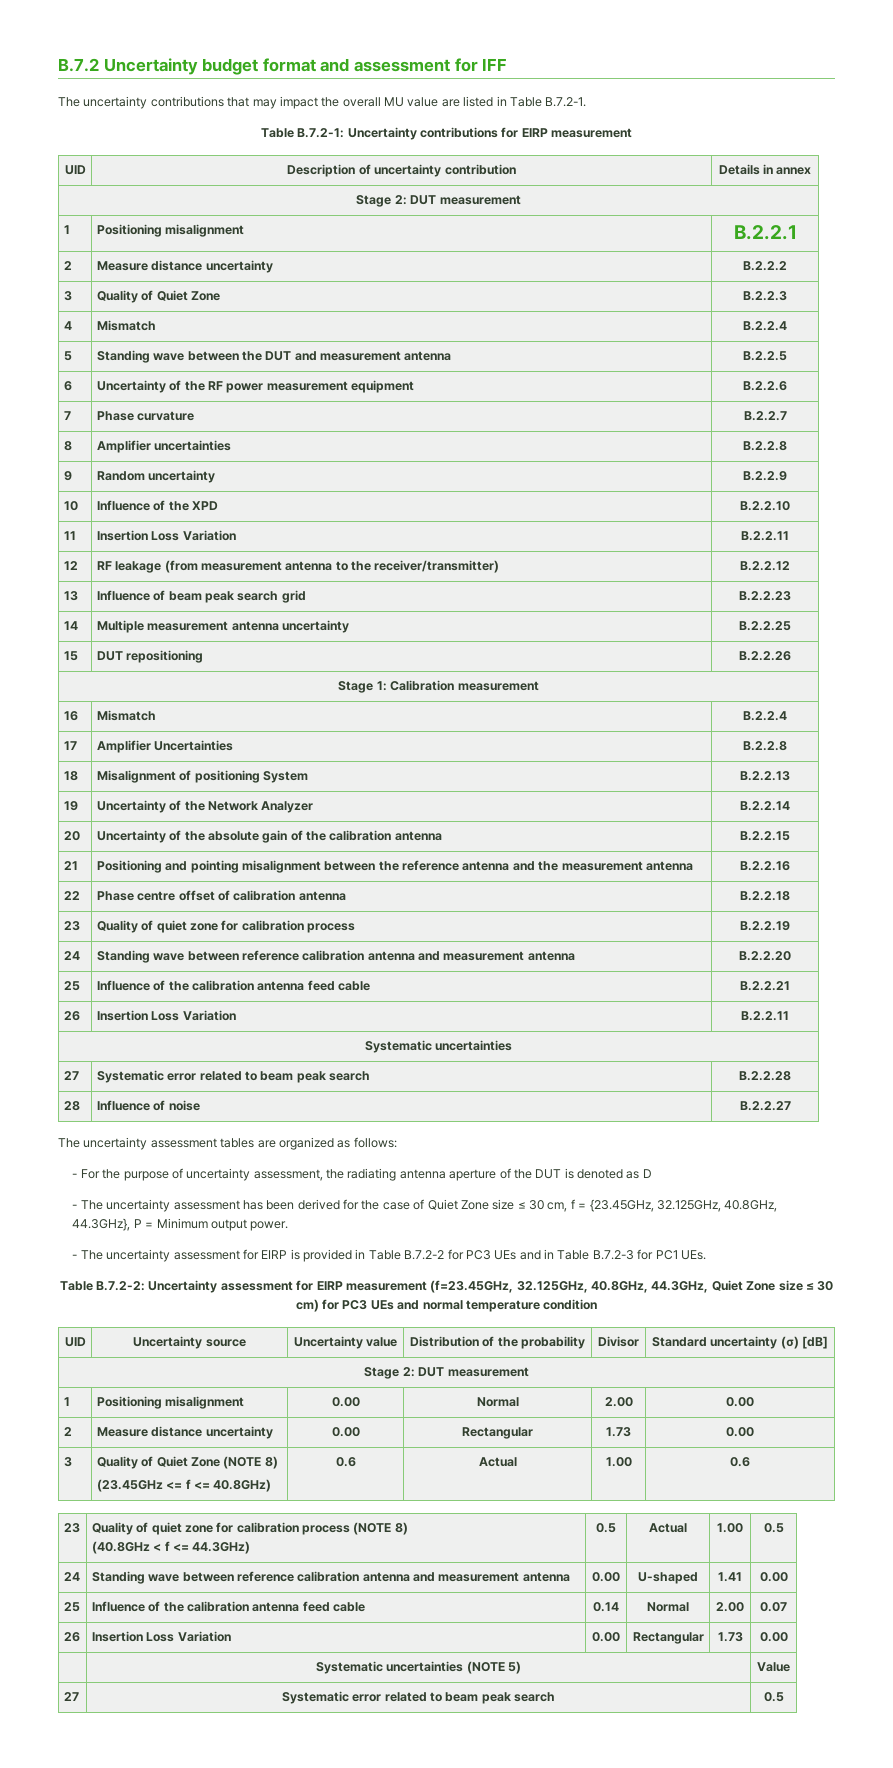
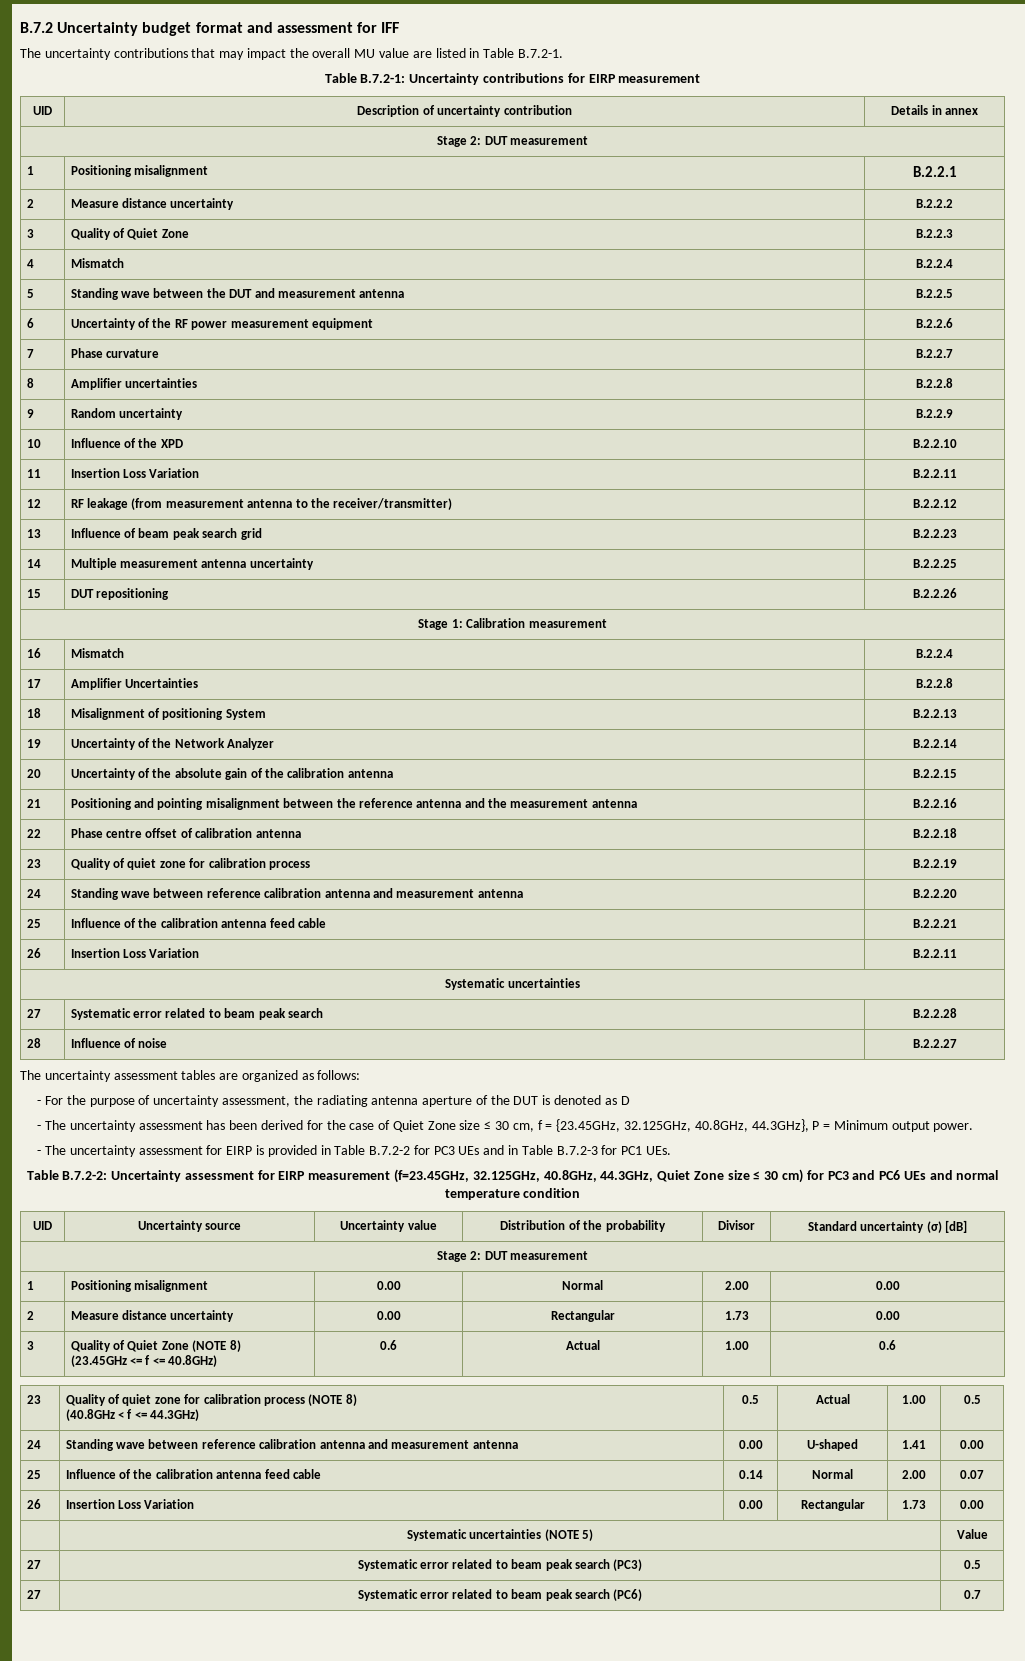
- Table B.7.2-2: Uncertainty assessment for EIRP measurement (f=23.45GHz, 32.125GHz, 40.8GHz, 44.3GHz, Quiet Zone size ≤ 30 cm) for PC3 UEs and normal temperature condition
+ Table B.7.2-2: Uncertainty assessment for EIRP measurement (f=23.45GHz, 32.125GHz, 40.8GHz, 44.3GHz, Quiet Zone size ≤ 30 cm) for PC3 and PC6 UEs and normal temperature condition
- 27 | Systematic error related to beam peak search | 0.5
+ 27 | Systematic error related to beam peak search (PC3) | 0.5
+ 27 | Systematic error related to beam peak search (PC6) | 0.7

